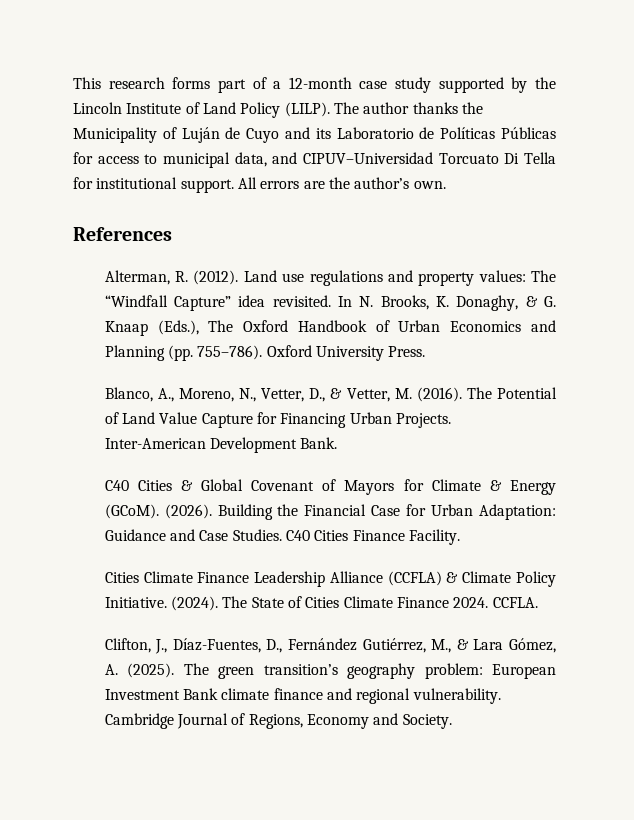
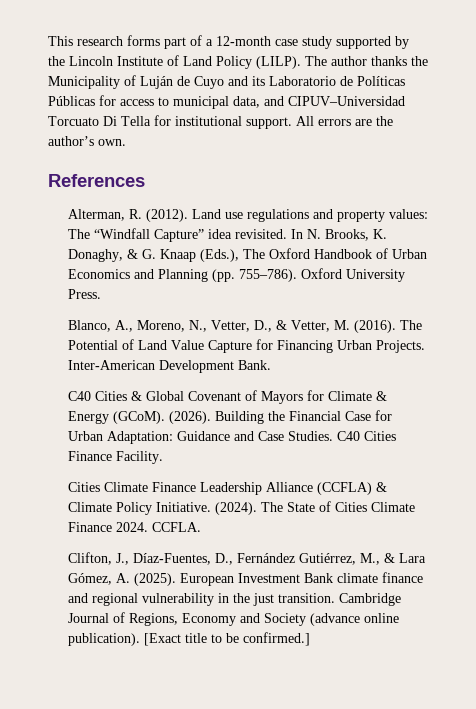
- The green transition’s geography problem: European Investment Bank climate finance and regional vulnerability.
+ European Investment Bank climate finance and regional vulnerability in the just transition.
- Cambridge Journal of Regions, Economy and Society.
+ Cambridge Journal of Regions, Economy and Society (advance online publication). [Exact title to be confirmed.]

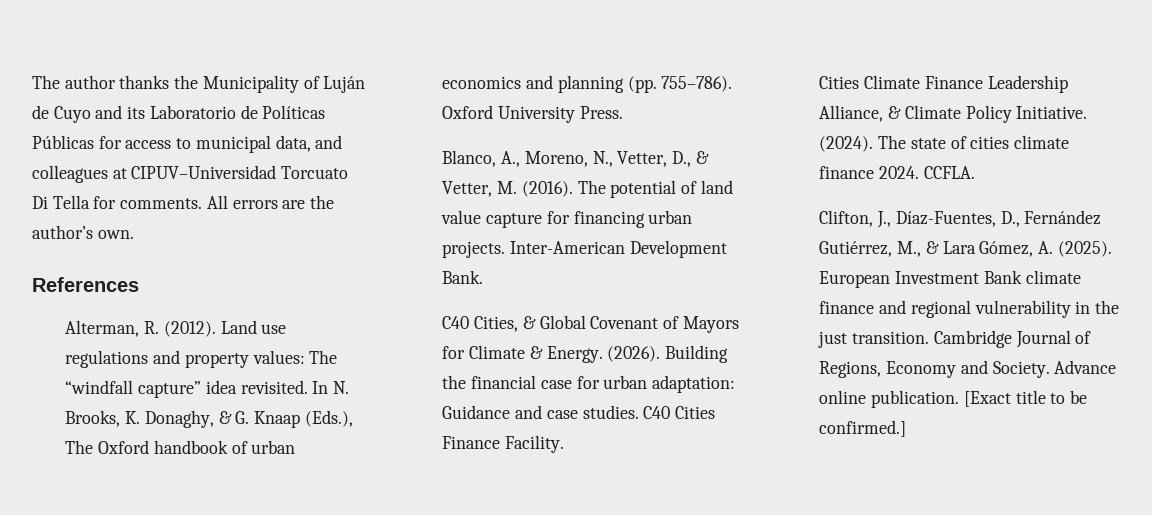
- This research forms part of a 12-month case study supported by the Lincoln Institute of Land Policy (LILP). The author thanks the Municipality of Luján de Cuyo and its Laboratorio de Políticas Públicas for access to municipal data, and CIPUV–Universidad Torcuato Di Tella for institutional support.
+ The author thanks the Municipality of Luján de Cuyo and its Laboratorio de Políticas Públicas for access to municipal data, and colleagues at CIPUV–Universidad Torcuato Di Tella for comments.
- Land use regulations and property values: The “Windfall Capture” idea revisited.
+ Land use regulations and property values: The “windfall capture” idea revisited.
- In N. Brooks, K. Donaghy, & G. Knaap (Eds.), The Oxford Handbook of Urban Economics and Planning (pp. 755–786).
+ In N. Brooks, K. Donaghy, & G. Knaap (Eds.), The Oxford handbook of urban economics and planning (pp. 755–786).
- The Potential of Land Value Capture for Financing Urban Projects.
+ The potential of land value capture for financing urban projects.
- C40 Cities & Global Covenant of Mayors for Climate & Energy (GCoM).
+ C40 Cities, & Global Covenant of Mayors for Climate & Energy.
- Building the Financial Case for Urban Adaptation: Guidance and Case Studies.
+ Building the financial case for urban adaptation: Guidance and case studies.
- Cities Climate Finance Leadership Alliance (CCFLA) & Climate Policy Initiative.
+ Cities Climate Finance Leadership Alliance, & Climate Policy Initiative.
- The State of Cities Climate Finance 2024.
+ The state of cities climate finance 2024.
- Cambridge Journal of Regions, Economy and Society (advance online publication).
+ Cambridge Journal of Regions, Economy and Society. Advance online publication.

